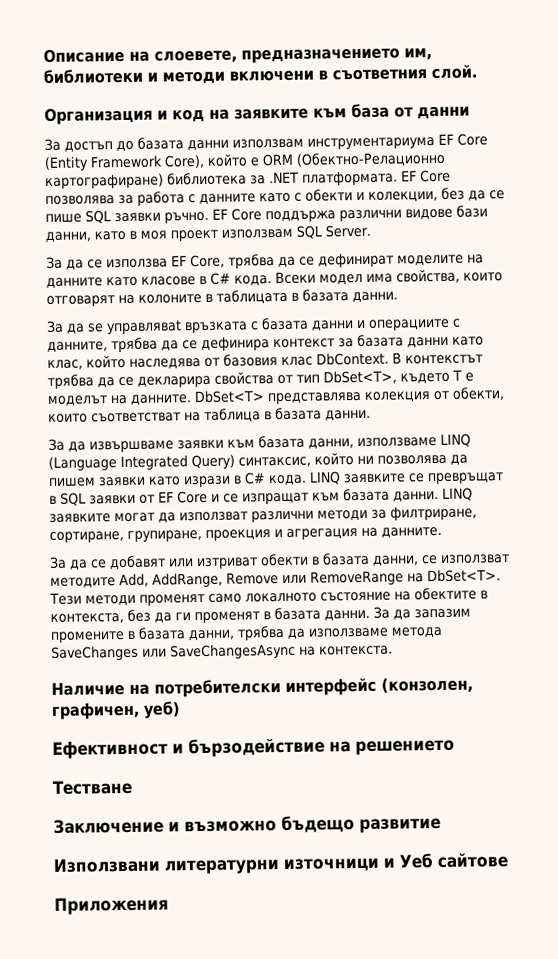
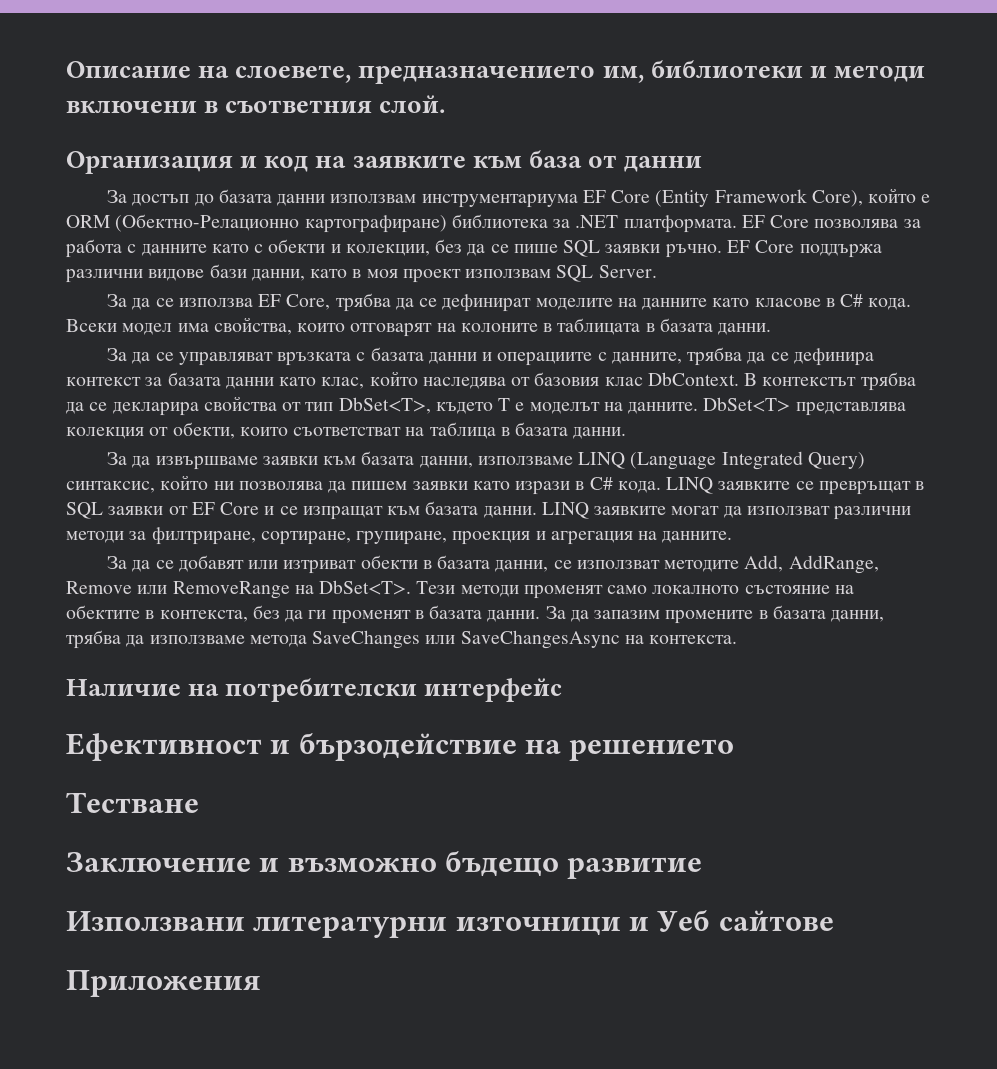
- За да se управляваt връзката с базата данни и операциите с данните, трябва да се дефинира контекст за базата данни като клас, който наследява от базовия клас DbContext.
+ За да сe управляват връзката с базата данни и операциите с данните, трябва да се дефинира контекст за базата данни като клас, който наследява от базовия клас DbContext.
- Наличие на потребителски интерфейс (конзолен, графичен, уеб)
+ Наличие на потребителски интерфейс

